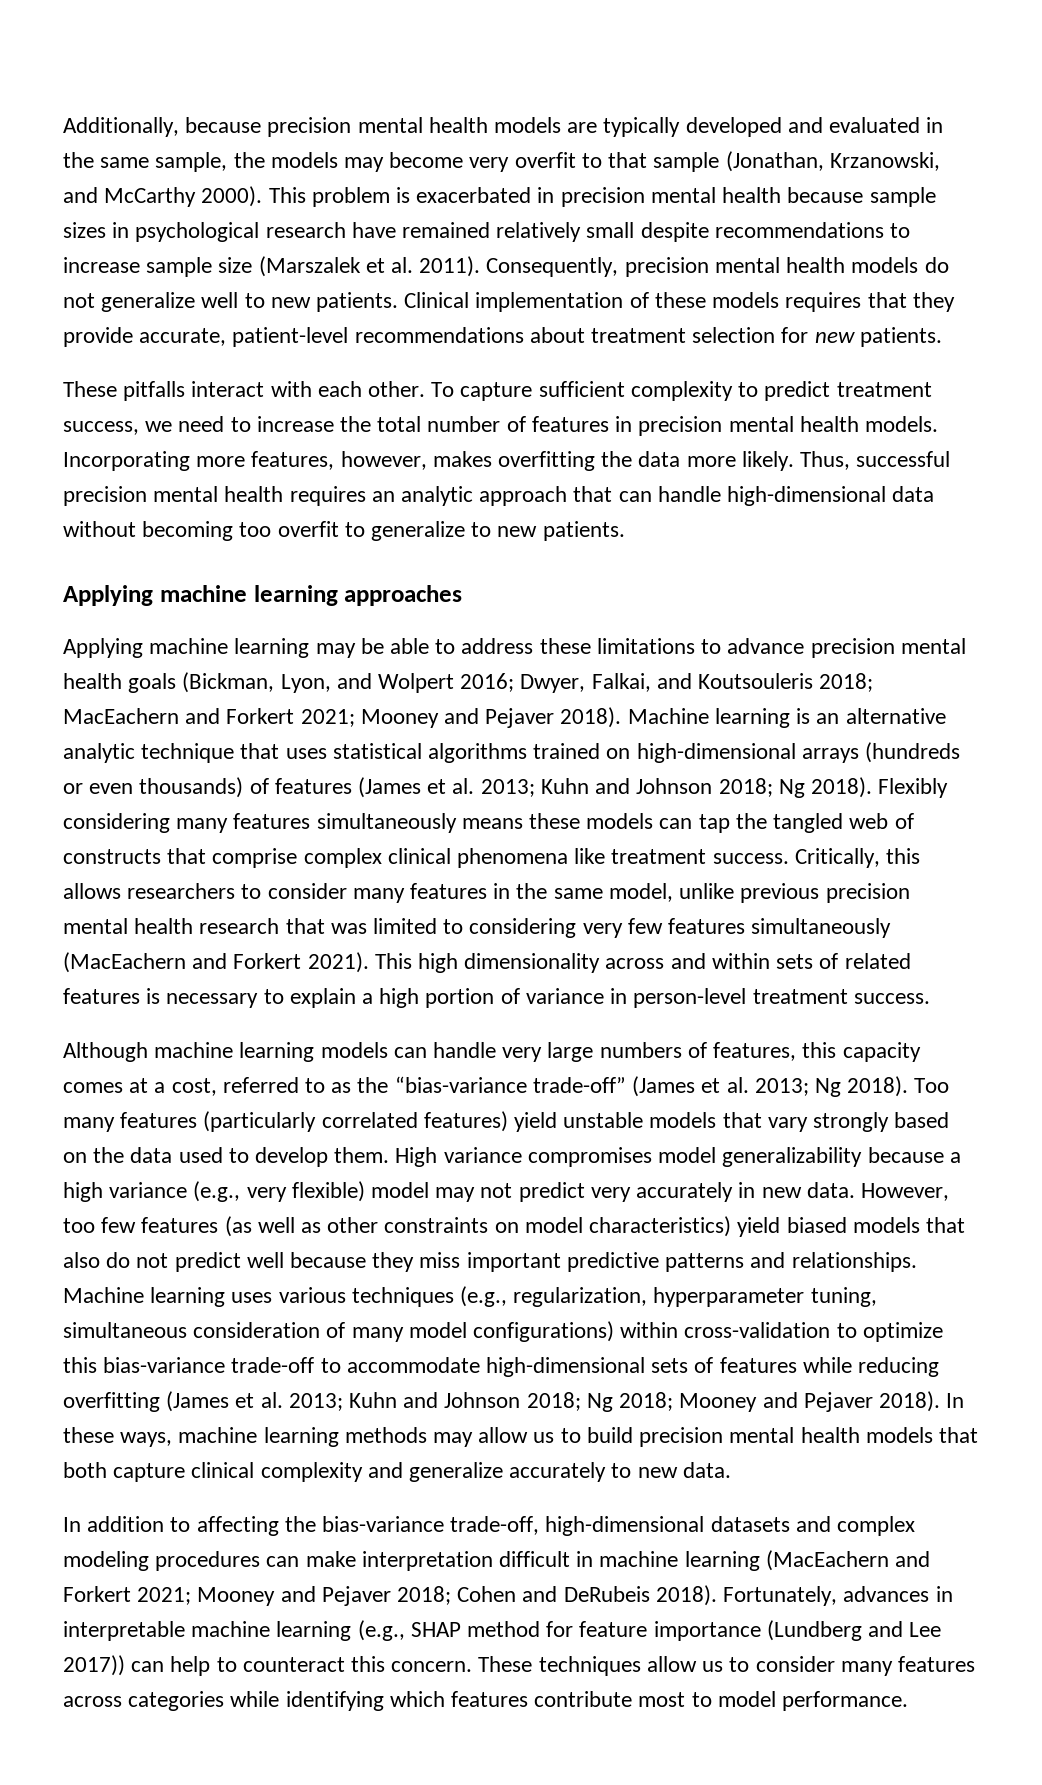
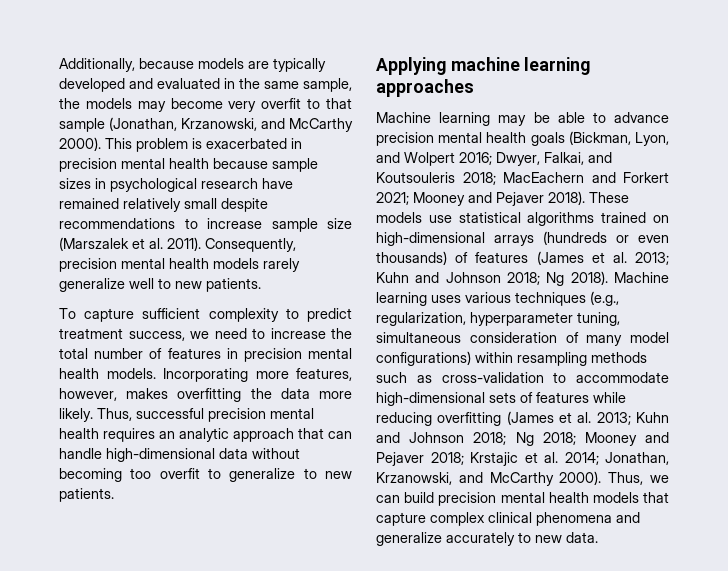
- Additionally, because precision mental health models are typically developed and evaluated in the same sample, the models may become very overfit to that sample (Jonathan, Krzanowski, and McCarthy 2000).
+ Additionally, because models are typically developed and evaluated in the same sample, the models may become very overfit to that sample (Jonathan, Krzanowski, and McCarthy 2000).
- Consequently, precision mental health models do not generalize well to new patients. Clinical implementation of these models requires that they provide accurate, patient-level recommendations about treatment selection for new patients.
- These pitfalls interact with each other. To capture sufficient complexity to predict treatment success, we need to increase the total number of features in precision mental health models.
+ Consequently, precision mental health models rarely generalize well to new patients.
+ To capture sufficient complexity to predict treatment success, we need to increase the total number of features in precision mental health models.
- Applying machine learning may be able to address these limitations to advance precision mental health goals (Bickman, Lyon, and Wolpert 2016; Dwyer, Falkai, and Koutsouleris 2018; MacEachern and Forkert 2021; Mooney and Pejaver 2018).
+ Machine learning may be able to advance precision mental health goals (Bickman, Lyon, and Wolpert 2016; Dwyer, Falkai, and Koutsouleris 2018; MacEachern and Forkert 2021; Mooney and Pejaver 2018).
- Machine learning is an alternative analytic technique that uses statistical algorithms trained on high-dimensional arrays (hundreds or even thousands) of features (James et al. 2013; Kuhn and Johnson 2018; Ng 2018).
+ These models use statistical algorithms trained on high-dimensional arrays (hundreds or even thousands) of features (James et al. 2013; Kuhn and Johnson 2018; Ng 2018).
- Flexibly considering many features simultaneously means these models can tap the tangled web of constructs that comprise complex clinical phenomena like treatment success. Critically, this allows researchers to consider many features in the same model, unlike previous precision mental health research that was limited to considering very few features simultaneously (MacEachern and Forkert 2021). This high dimensionality across and within sets of related features is necessary to explain a high portion of variance in person-level treatment success.
- Although machine learning models can handle very large numbers of features, this capacity comes at a cost, referred to as the “bias-variance trade-off” (James et al. 2013; Ng 2018). Too many features (particularly correlated features) yield unstable models that vary strongly based on the data used to develop them. High variance compromises model generalizability because a high variance (e.g., very flexible) model may not predict very accurately in new data. However, too few features (as well as other constraints on model characteristics) yield biased models that also do not predict well because they miss important predictive patterns and relationships.
- Machine learning uses various techniques (e.g., regularization, hyperparameter tuning, simultaneous consideration of many model configurations) within cross-validation to optimize this bias-variance trade-off to accommodate high-dimensional sets of features while reducing overfitting (James et al. 2013; Kuhn and Johnson 2018; Ng 2018; Mooney and Pejaver 2018). In these ways, machine learning methods may allow us to build precision mental health models that both capture clinical complexity and generalize accurately to new data.
+ Machine learning uses various techniques (e.g., regularization, hyperparameter tuning, simultaneous consideration of many model configurations) within resampling methods such as cross-validation to accommodate high-dimensional sets of features while reducing overfitting (James et al. 2013; Kuhn and Johnson 2018; Ng 2018; Mooney and Pejaver 2018; Krstajic et al. 2014; Jonathan, Krzanowski, and McCarthy 2000). Thus, we can build precision mental health models that capture complex clinical phenomena and generalize accurately to new data.
- In addition to affecting the bias-variance trade-off, high-dimensional datasets and complex modeling procedures can make interpretation difficult in machine learning (MacEachern and Forkert 2021; Mooney and Pejaver 2018; Cohen and DeRubeis 2018). Fortunately, advances in interpretable machine learning (e.g., SHAP method for feature importance (Lundberg and Lee 2017)) can help to counteract this concern. These techniques allow us to consider many features across categories while identifying which features contribute most to model performance.

